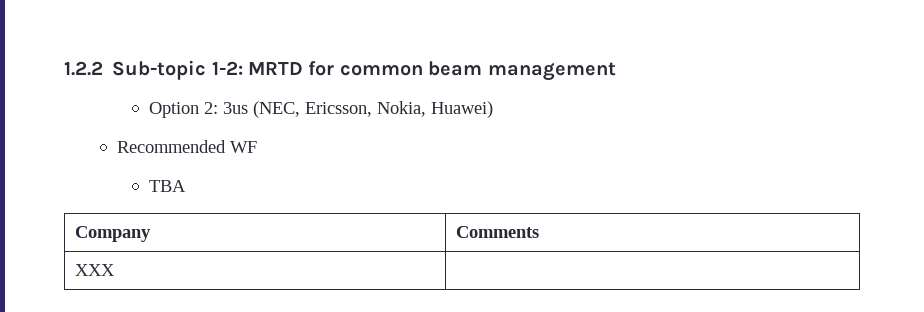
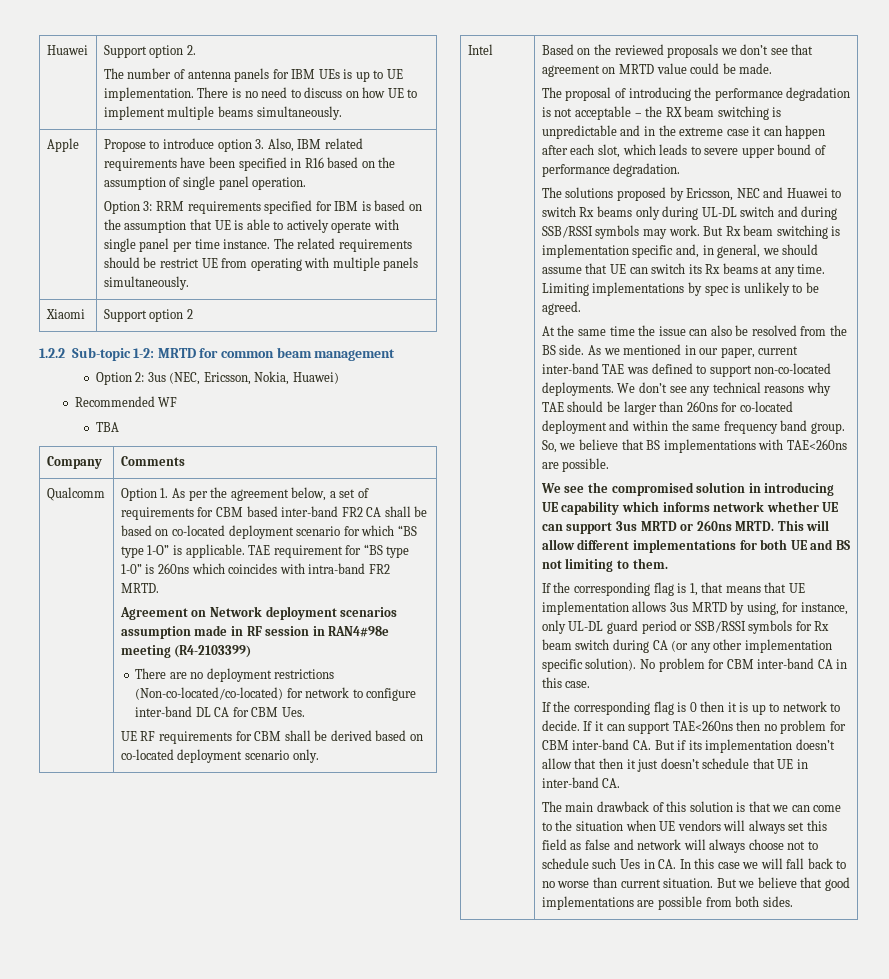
+ Huawei | Support option 2.
+ The number of antenna panels for IBM UEs is up to UE implementation. There is no need to discuss on how UE to implement multiple beams simultaneously.
+ Apple | Propose to introduce option 3. Also, IBM related requirements have been specified in R16 based on the assumption of single panel operation.
+ Option 3: RRM requirements specified for IBM is based on the assumption that UE is able to actively operate with single panel per time instance. The related requirements should be restrict UE from operating with multiple panels simultaneously.
+ Xiaomi | Support option 2
- XXX
+ Qualcomm | Option 1. As per the agreement below, a set of requirements for CBM based inter-band FR2 CA shall be based on co-located deployment scenario for which “BS type 1-O” is applicable. TAE requirement for “BS type 1-0” is 260ns which coincides with intra-band FR2 MRTD.
+ Agreement on Network deployment scenarios assumption made in RF session in RAN4#98e meeting (R4-2103399)
+ There are no deployment restrictions (Non-co-located/co-located) for network to configure inter-band DL CA for CBM Ues.
+ UE RF requirements for CBM shall be derived based on co-located deployment scenario only.
+ Intel | Based on the reviewed proposals we don’t see that agreement on MRTD value could be made.
+ The proposal of introducing the performance degradation is not acceptable – the RX beam switching is unpredictable and in the extreme case it can happen after each slot, which leads to severe upper bound of performance degradation.
+ The solutions proposed by Ericsson, NEC and Huawei to switch Rx beams only during UL-DL switch and during SSB/RSSI symbols may work. But Rx beam switching is implementation specific and, in general, we should assume that UE can switch its Rx beams at any time. Limiting implementations by spec is unlikely to be agreed.
+ At the same time the issue can also be resolved from the BS side. As we mentioned in our paper, current inter-band TAE was defined to support non-co-located deployments. We don’t see any technical reasons why TAE should be larger than 260ns for co-located deployment and within the same frequency band group. So, we believe that BS implementations with TAE<260ns are possible.
+ We see the compromised solution in introducing UE capability which informs network whether UE can support 3us MRTD or 260ns MRTD. This will allow different implementations for both UE and BS not limiting to them.
+ If the corresponding flag is 1, that means that UE implementation allows 3us MRTD by using, for instance, only UL-DL guard period or SSB/RSSI symbols for Rx beam switch during CA (or any other implementation specific solution). No problem for CBM inter-band CA in this case.
+ If the corresponding flag is 0 then it is up to network to decide. If it can support TAE<260ns then no problem for CBM inter-band CA. But if its implementation doesn’t allow that then it just doesn’t schedule that UE in inter-band CA.
+ The main drawback of this solution is that we can come to the situation when UE vendors will always set this field as false and network will always choose not to schedule such Ues in CA. In this case we will fall back to no worse than current situation. But we believe that good implementations are possible from both sides.

